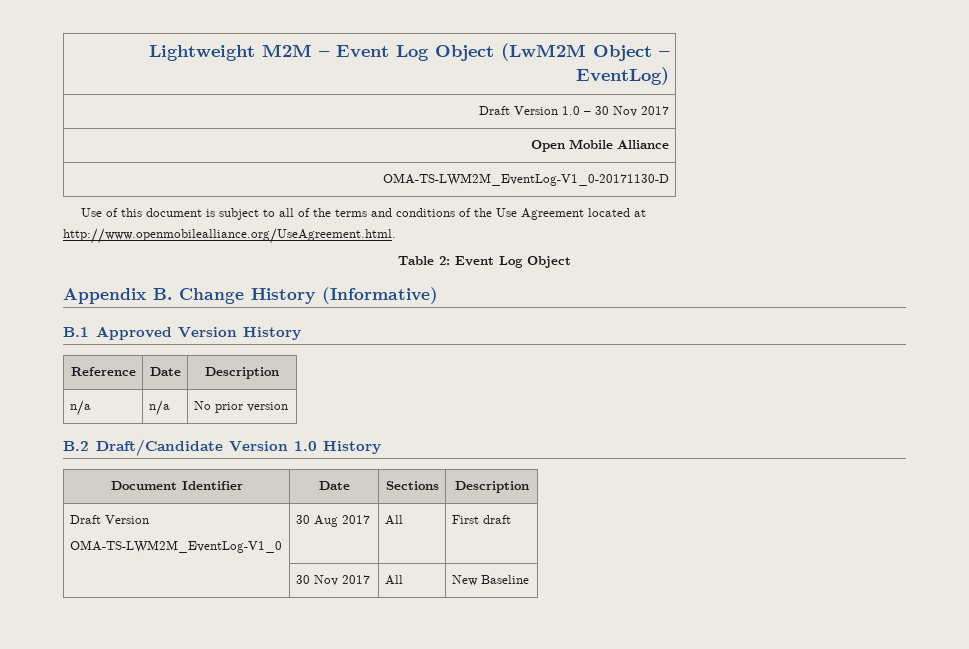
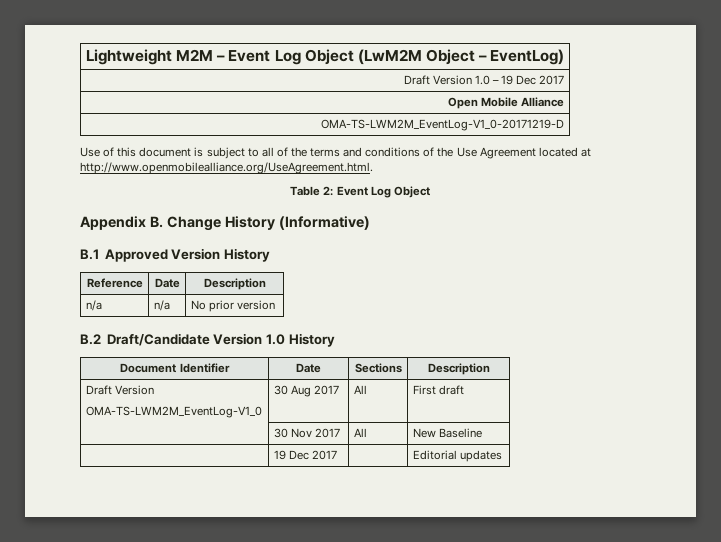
- Draft Version 1.0 – 30 Nov 2017
+ Draft Version 1.0 – 19 Dec 2017
- OMA-TS-LWM2M_EventLog-V1_0-20171130-D
+ OMA-TS-LWM2M_EventLog-V1_0-20171219-D
+ | 19 Dec 2017 | | Editorial updates

